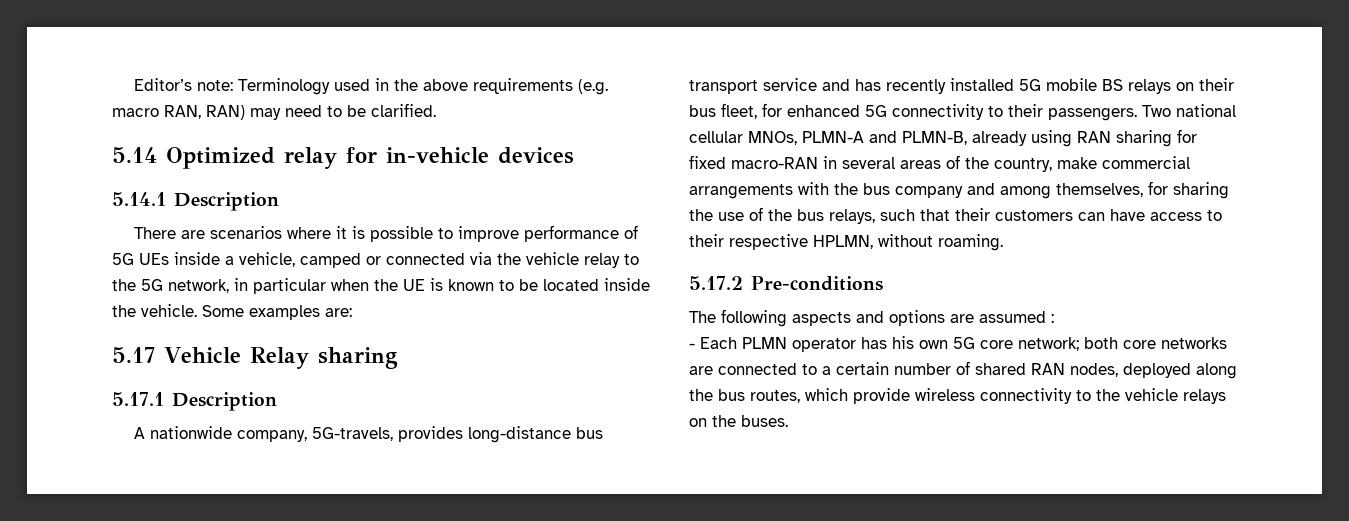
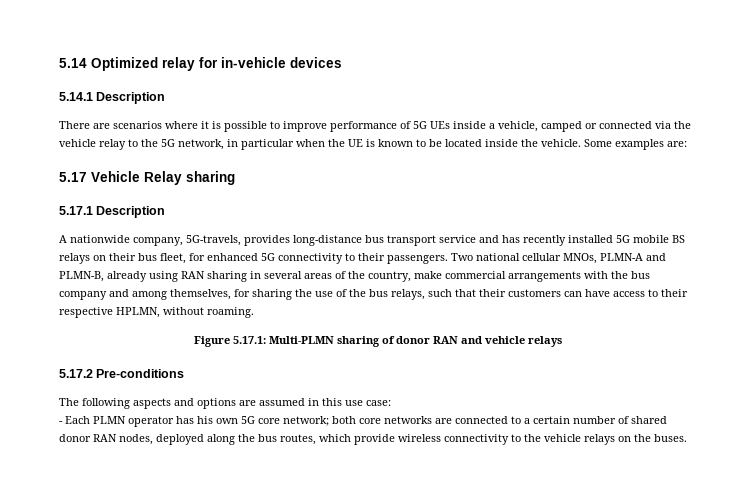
- Editor’s note: Terminology used in the above requirements (e.g. macro RAN, RAN) may need to be clarified.
- Two national cellular MNOs, PLMN-A and PLMN-B, already using RAN sharing for fixed macro-RAN in several areas of the country, make commercial arrangements with the bus company and among themselves, for sharing the use of the bus relays, such that their customers can have access to their respective HPLMN, without roaming.
+ Two national cellular MNOs, PLMN-A and PLMN-B, already using RAN sharing in several areas of the country, make commercial arrangements with the bus company and among themselves, for sharing the use of the bus relays, such that their customers can have access to their respective HPLMN, without roaming.
+ Figure 5.17.1: Multi-PLMN sharing of donor RAN and vehicle relays
- The following aspects and options are assumed :
+ The following aspects and options are assumed in this use case:
- - Each PLMN operator has his own 5G core network; both core networks are connected to a certain number of shared RAN nodes, deployed along the bus routes, which provide wireless connectivity to the vehicle relays on the buses.
+ - Each PLMN operator has his own 5G core network; both core networks are connected to a certain number of shared donor RAN nodes, deployed along the bus routes, which provide wireless connectivity to the vehicle relays on the buses.

